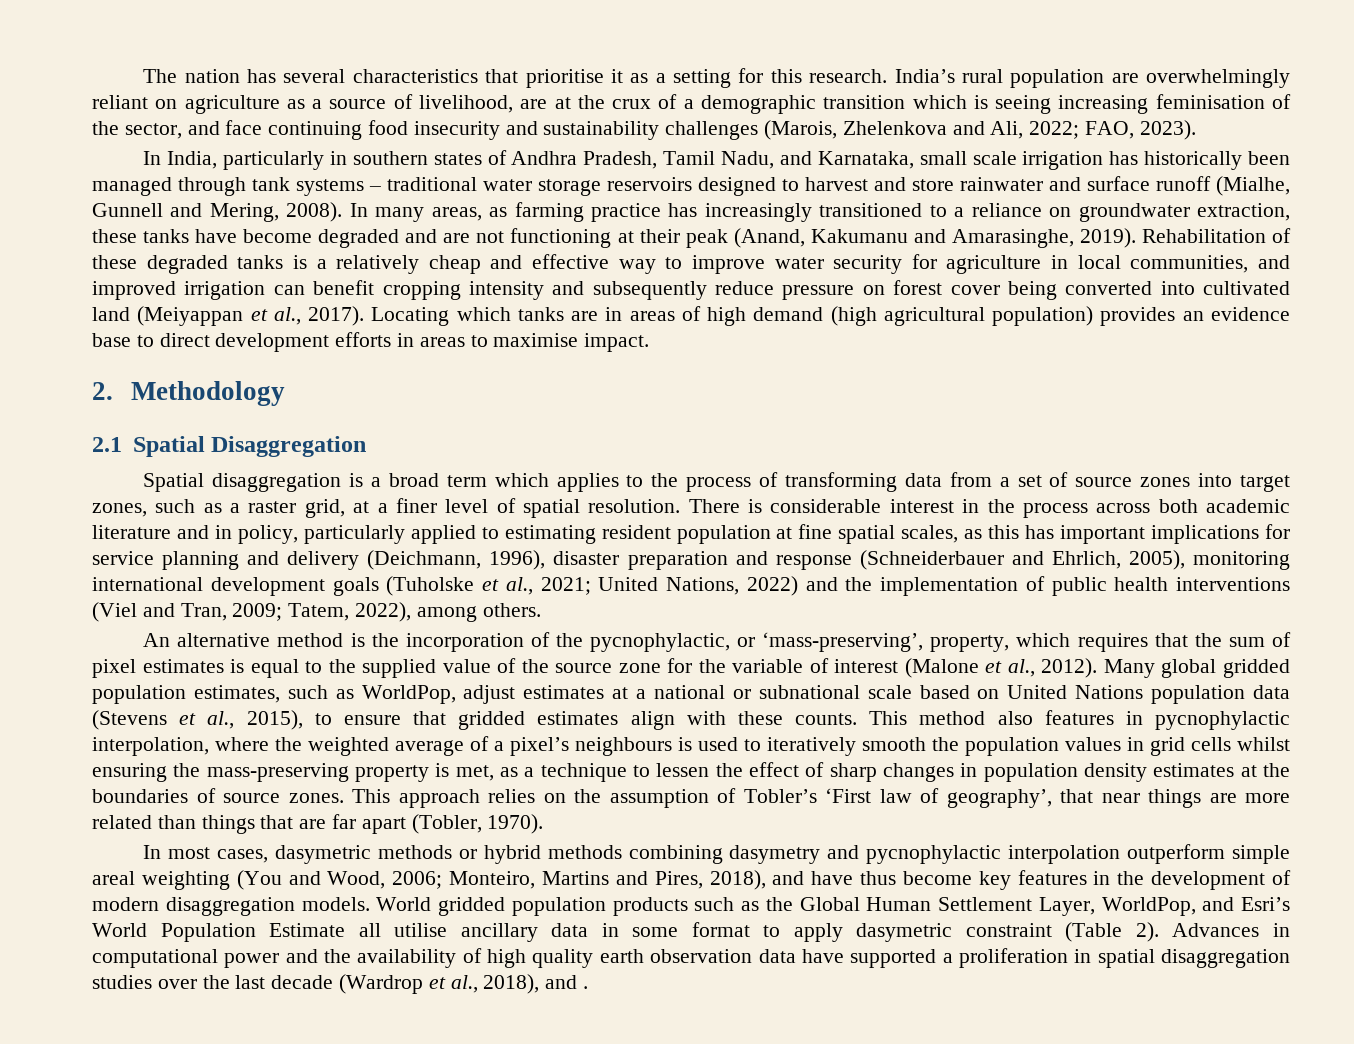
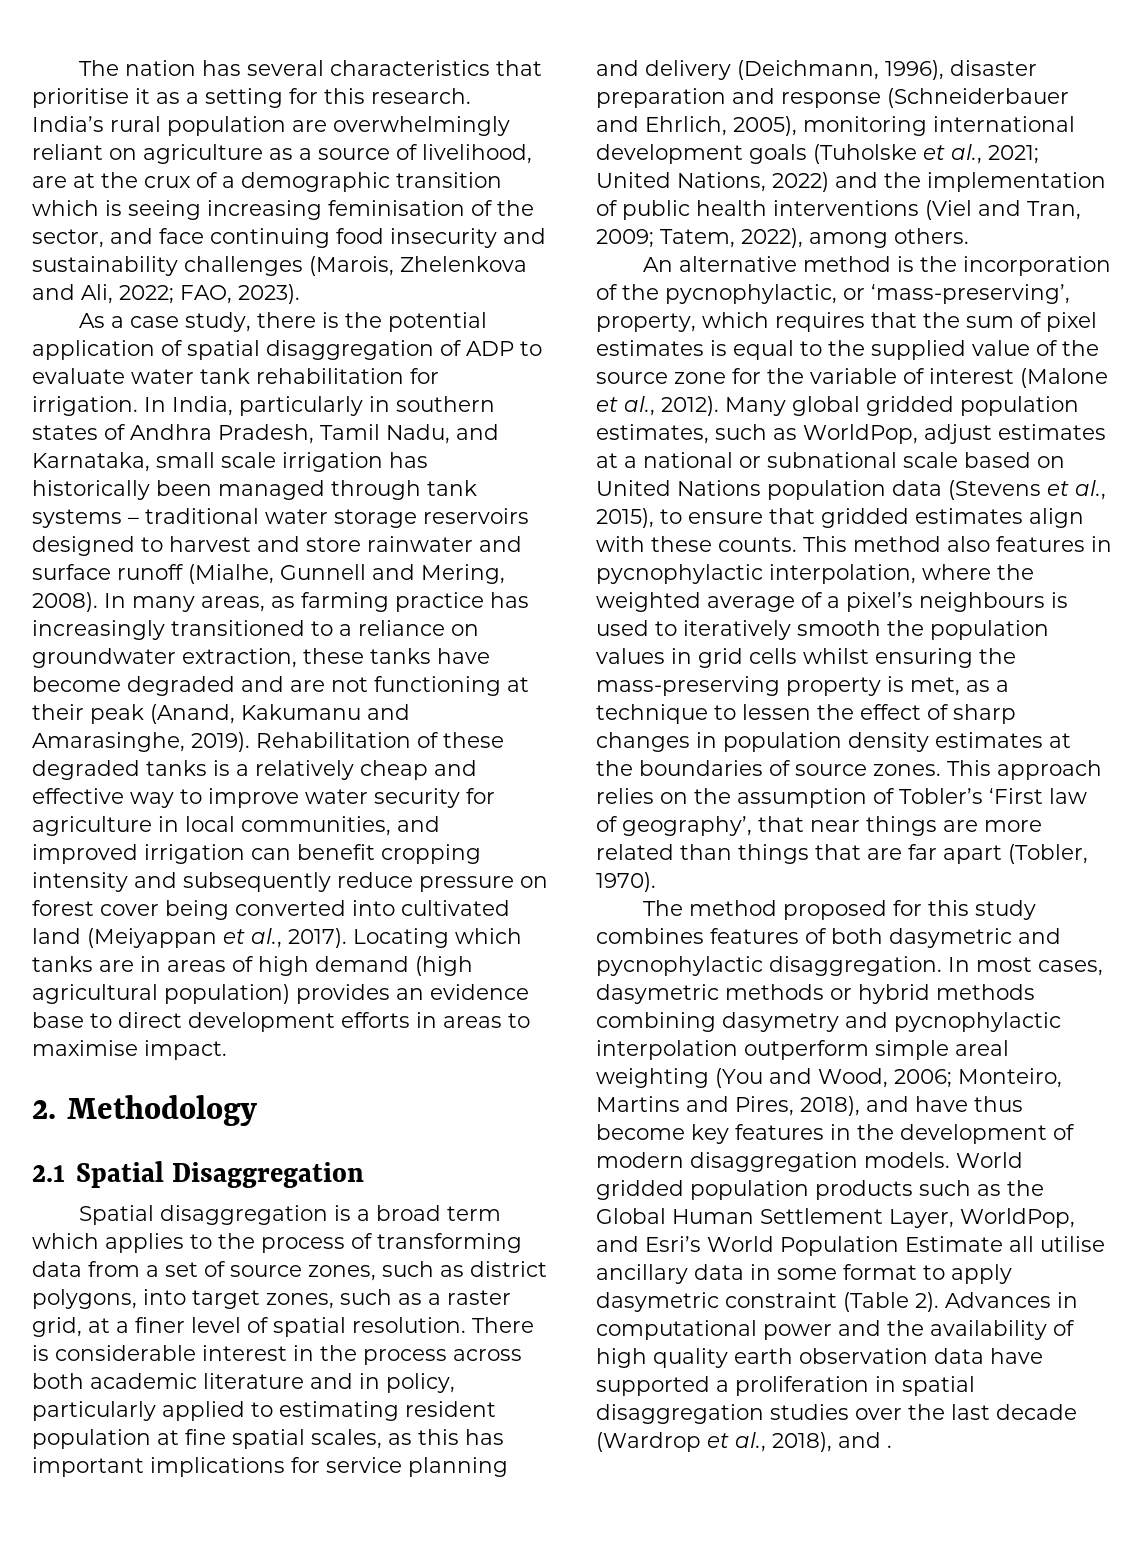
+ As a case study, there is the potential application of spatial disaggregation of ADP to evaluate water tank rehabilitation for irrigation.
- Spatial disaggregation is a broad term which applies to the process of transforming data from a set of source zones into target zones, such as a raster grid, at a finer level of spatial resolution.
+ Spatial disaggregation is a broad term which applies to the process of transforming data from a set of source zones, such as district polygons, into target zones, such as a raster grid, at a finer level of spatial resolution.
+ The method proposed for this study combines features of both dasymetric and pycnophylactic disaggregation.

